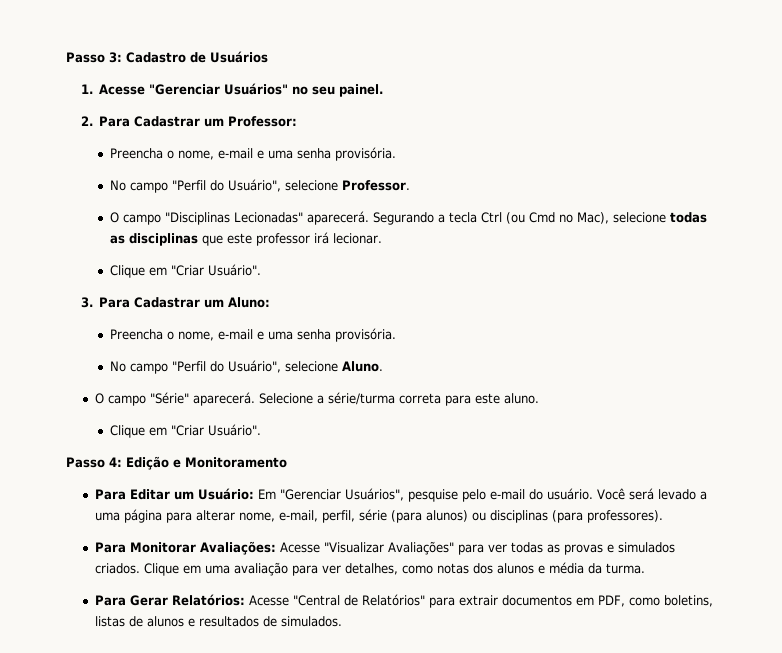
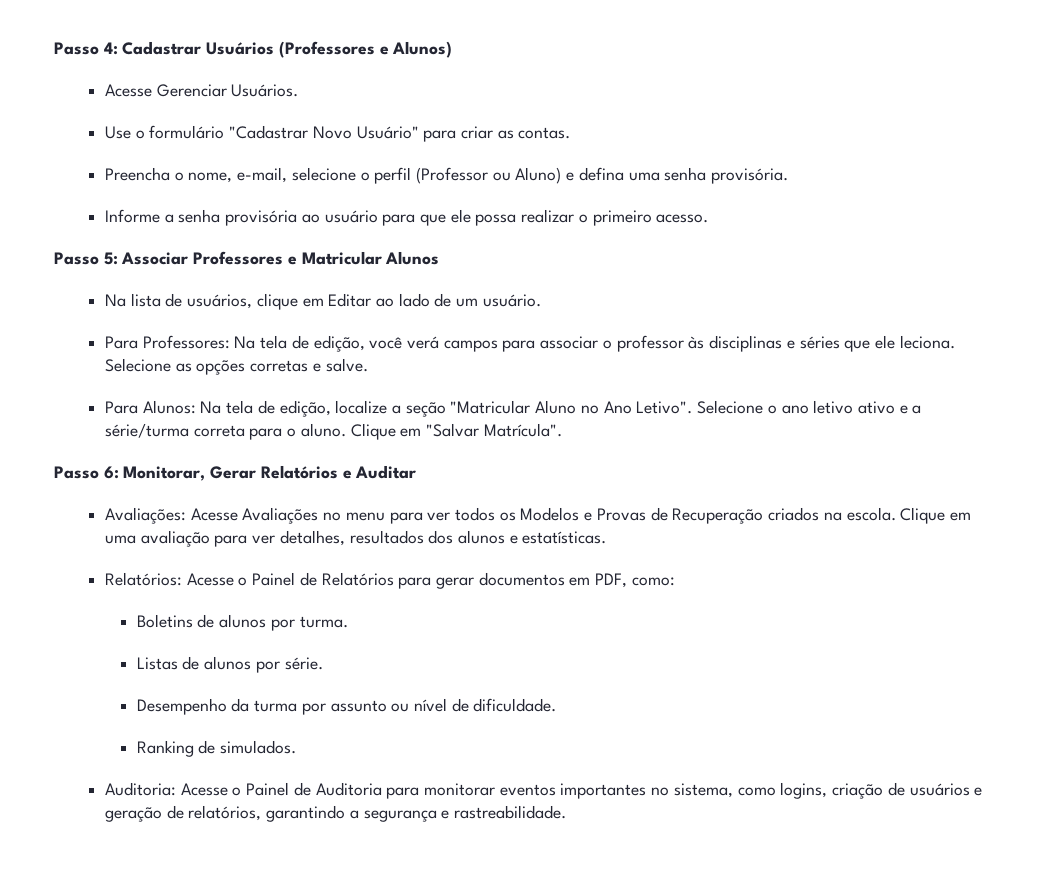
- Passo 3: Cadastro de Usuários
- 1. Acesse "Gerenciar Usuários" no seu painel.
- 2. Para Cadastrar um Professor:
- Preencha o nome, e-mail e uma senha provisória.
- No campo "Perfil do Usuário", selecione Professor.
- O campo "Disciplinas Lecionadas" aparecerá. Segurando a tecla Ctrl (ou Cmd no Mac), selecione todas as disciplinas que este professor irá lecionar.
- Clique em "Criar Usuário".
- 3. Para Cadastrar um Aluno:
- Preencha o nome, e-mail e uma senha provisória.
- No campo "Perfil do Usuário", selecione Aluno.
- O campo "Série" aparecerá. Selecione a série/turma correta para este aluno.
- Clique em "Criar Usuário".
- Passo 4: Edição e Monitoramento
- Para Editar um Usuário: Em "Gerenciar Usuários", pesquise pelo e-mail do usuário. Você será levado a uma página para alterar nome, e-mail, perfil, série (para alunos) ou disciplinas (para professores).
- Para Monitorar Avaliações: Acesse "Visualizar Avaliações" para ver todas as provas e simulados criados.
+ Passo 4: Cadastrar Usuários (Professores e Alunos)
+ Acesse Gerenciar Usuários.
+ Use o formulário "Cadastrar Novo Usuário" para criar as contas.
+ Preencha o nome, e-mail, selecione o perfil (Professor ou Aluno) e defina uma senha provisória.
+ Informe a senha provisória ao usuário para que ele possa realizar o primeiro acesso.
+ Passo 5: Associar Professores e Matricular Alunos
+ Na lista de usuários, clique em Editar ao lado de um usuário.
+ Para Professores: Na tela de edição, você verá campos para associar o professor às disciplinas e séries que ele leciona. Selecione as opções corretas e salve.
+ Para Alunos: Na tela de edição, localize a seção "Matricular Aluno no Ano Letivo". Selecione o ano letivo ativo e a série/turma correta para o aluno. Clique em "Salvar Matrícula".
+ Passo 6: Monitorar, Gerar Relatórios e Auditar
+ Avaliações: Acesse Avaliações no menu para ver todos os Modelos e Provas de Recuperação criados na escola.
- Clique em uma avaliação para ver detalhes, como notas dos alunos e média da turma.
- Para Gerar Relatórios: Acesse "Central de Relatórios" para extrair documentos em PDF, como boletins, listas de alunos e resultados de simulados.
+ Clique em uma avaliação para ver detalhes, resultados dos alunos e estatísticas.
+ Relatórios: Acesse o Painel de Relatórios para gerar documentos em PDF, como:
+ Boletins de alunos por turma.
+ Listas de alunos por série.
+ Desempenho da turma por assunto ou nível de dificuldade.
+ Ranking de simulados.
+ Auditoria: Acesse o Painel de Auditoria para monitorar eventos importantes no sistema, como logins, criação de usuários e geração de relatórios, garantindo a segurança e rastreabilidade.

